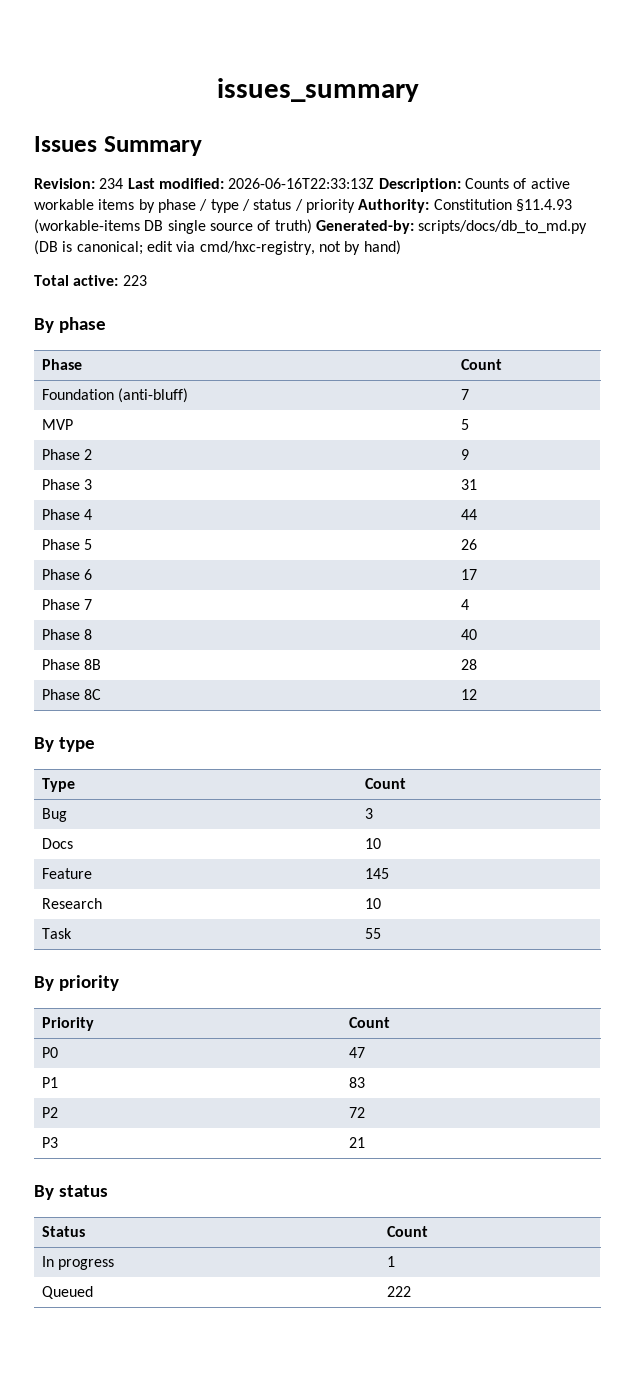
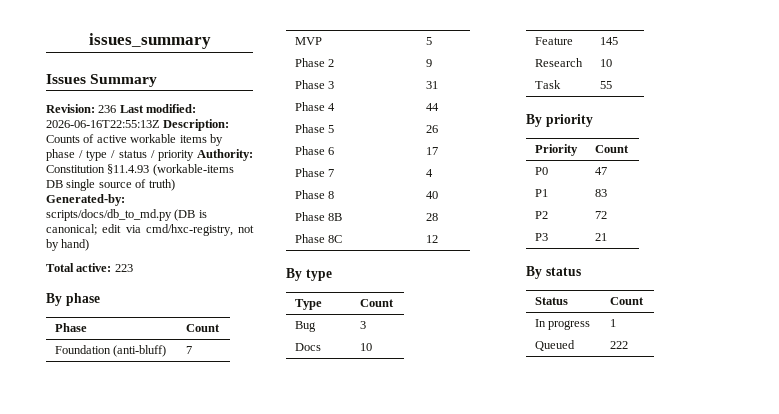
- Revision: 234 Last modified: 2026-06-16T22:33:13Z Description: Counts of active workable items by phase / type / status / priority Authority: Constitution §11.4.93 (workable-items DB single source of truth) Generated-by: scripts/docs/db_to_md.py (DB is canonical; edit via cmd/hxc-registry, not by hand)
+ Revision: 236 Last modified: 2026-06-16T22:55:13Z Description: Counts of active workable items by phase / type / status / priority Authority: Constitution §11.4.93 (workable-items DB single source of truth) Generated-by: scripts/docs/db_to_md.py (DB is canonical; edit via cmd/hxc-registry, not by hand)

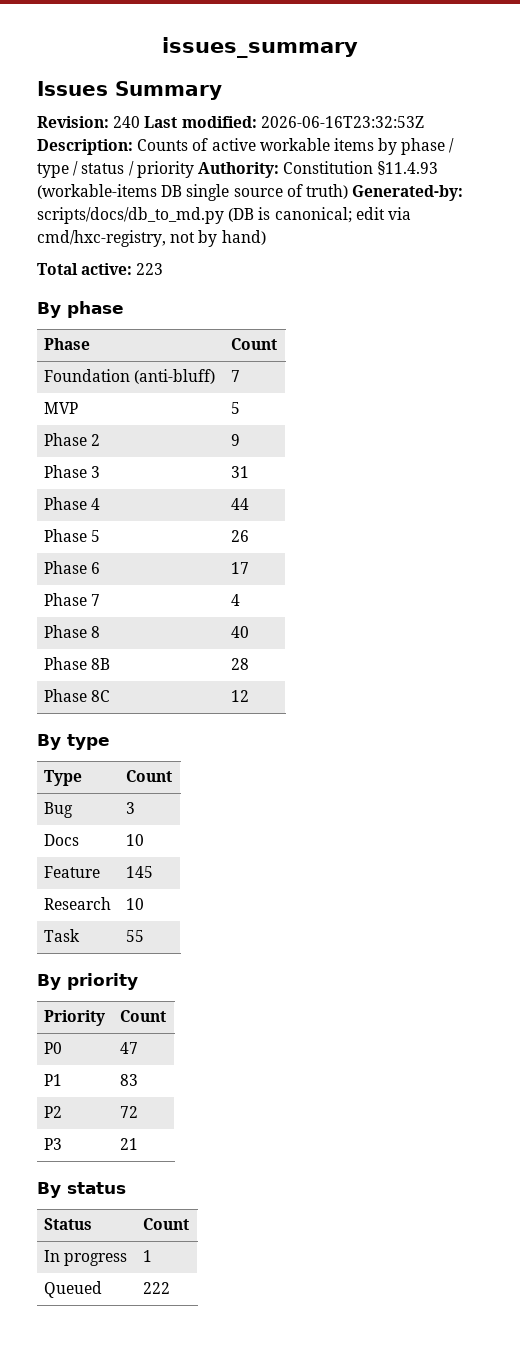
- Revision: 236 Last modified: 2026-06-16T22:55:13Z Description: Counts of active workable items by phase / type / status / priority Authority: Constitution §11.4.93 (workable-items DB single source of truth) Generated-by: scripts/docs/db_to_md.py (DB is canonical; edit via cmd/hxc-registry, not by hand)
+ Revision: 240 Last modified: 2026-06-16T23:32:53Z Description: Counts of active workable items by phase / type / status / priority Authority: Constitution §11.4.93 (workable-items DB single source of truth) Generated-by: scripts/docs/db_to_md.py (DB is canonical; edit via cmd/hxc-registry, not by hand)

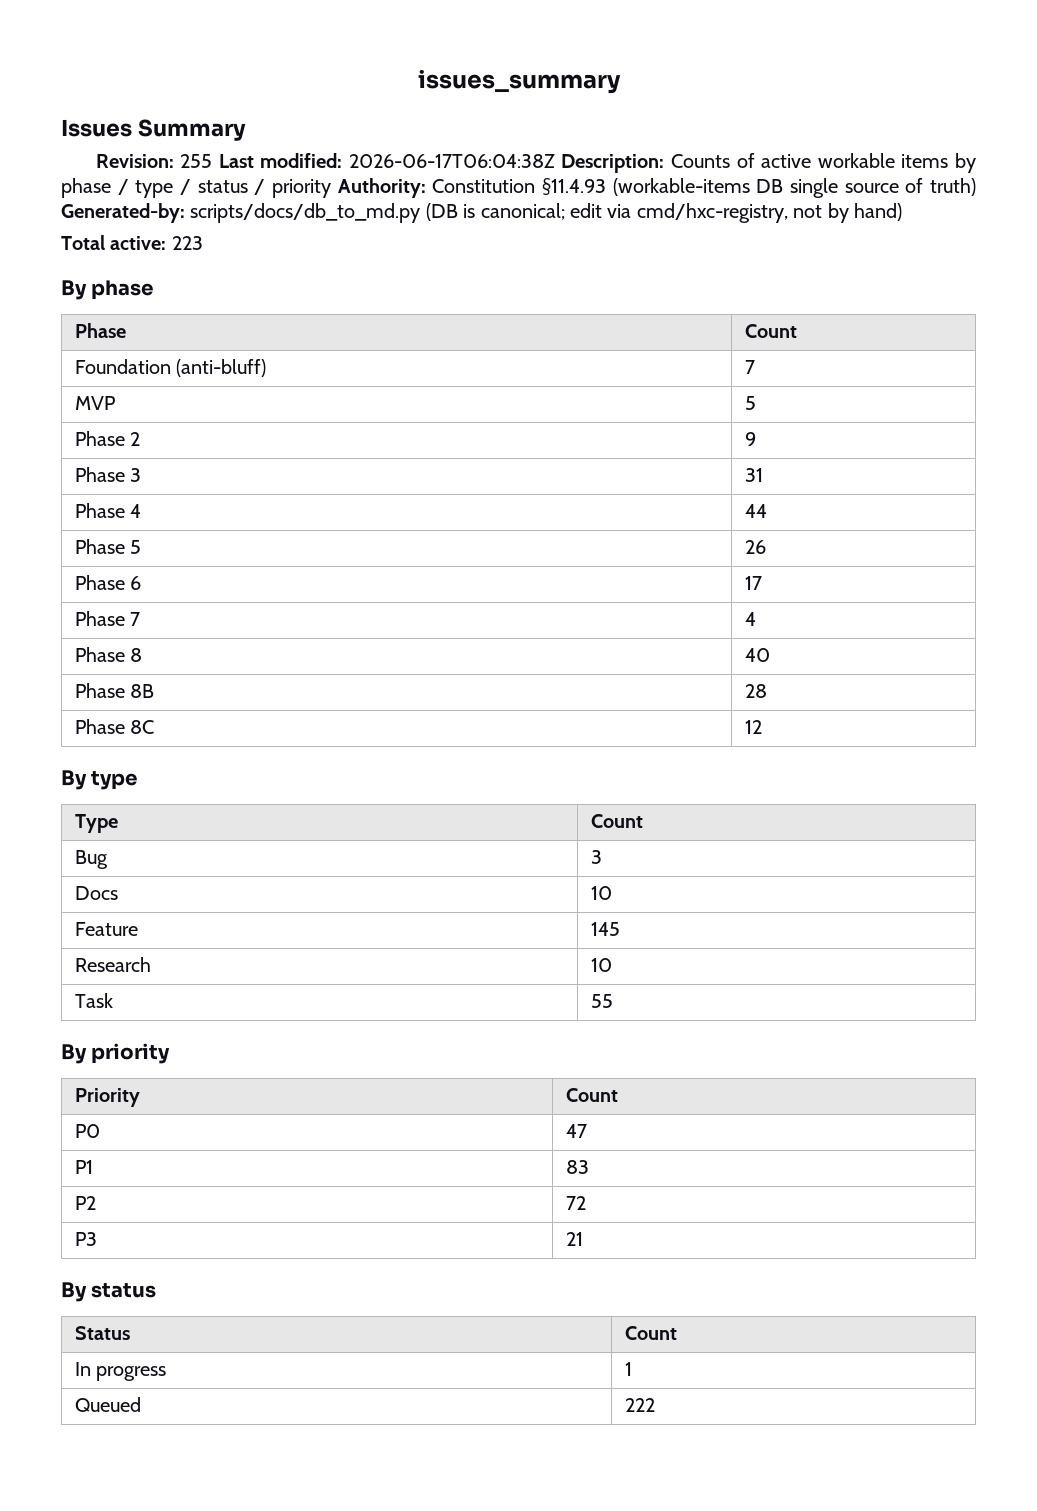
- Revision: 240 Last modified: 2026-06-16T23:32:53Z Description: Counts of active workable items by phase / type / status / priority Authority: Constitution §11.4.93 (workable-items DB single source of truth) Generated-by: scripts/docs/db_to_md.py (DB is canonical; edit via cmd/hxc-registry, not by hand)
+ Revision: 255 Last modified: 2026-06-17T06:04:38Z Description: Counts of active workable items by phase / type / status / priority Authority: Constitution §11.4.93 (workable-items DB single source of truth) Generated-by: scripts/docs/db_to_md.py (DB is canonical; edit via cmd/hxc-registry, not by hand)

